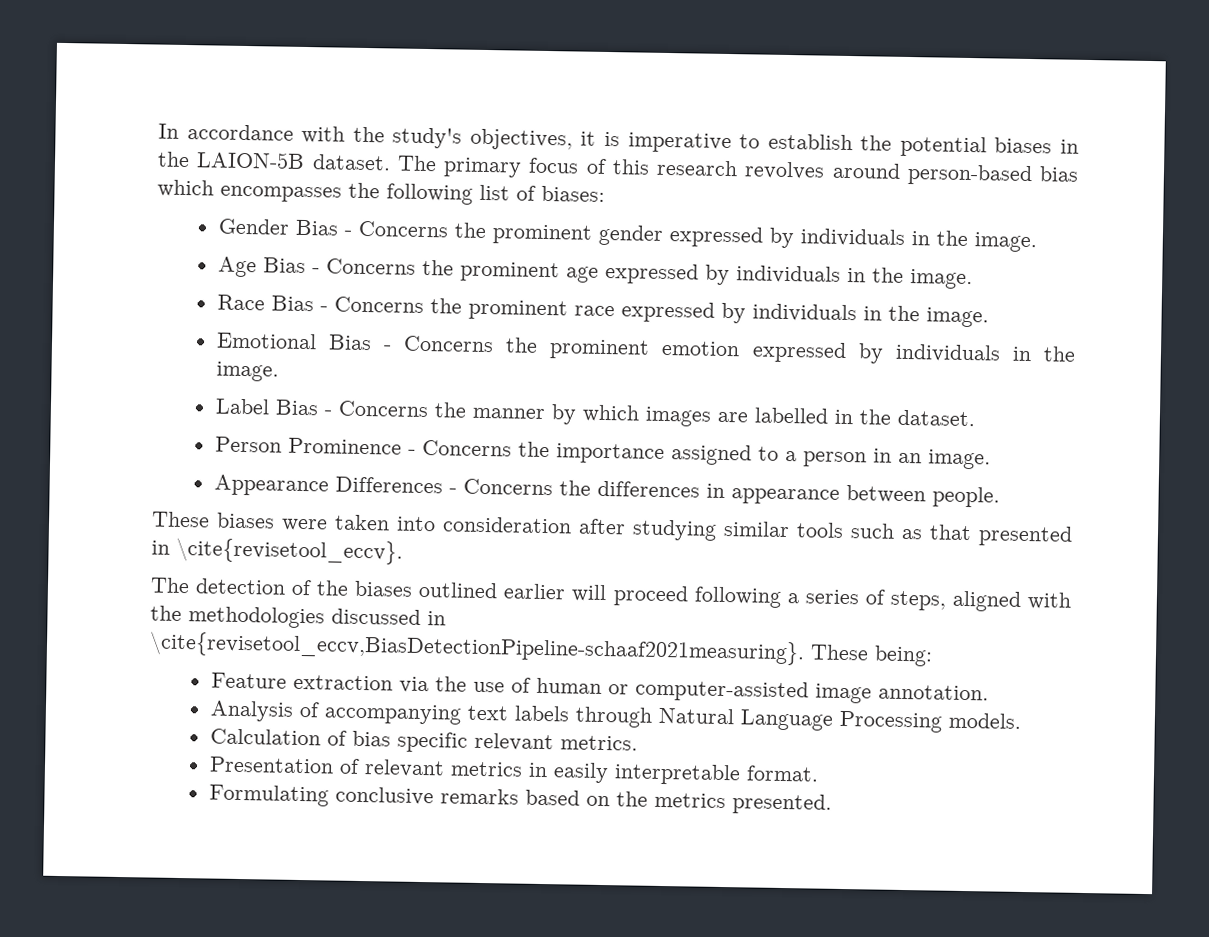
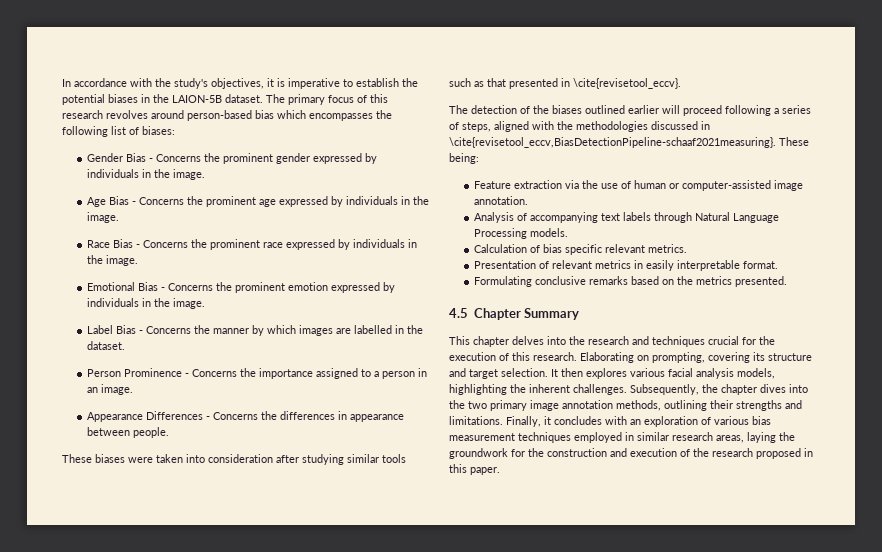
+ 4.5 Chapter Summary
+ This chapter delves into the research and techniques crucial for the execution of this research. Elaborating on prompting, covering its structure and target selection. It then explores various facial analysis models, highlighting the inherent challenges. Subsequently, the chapter dives into the two primary image annotation methods, outlining their strengths and limitations. Finally, it concludes with an exploration of various bias measurement techniques employed in similar research areas, laying the groundwork for the construction and execution of the research proposed in this paper.

